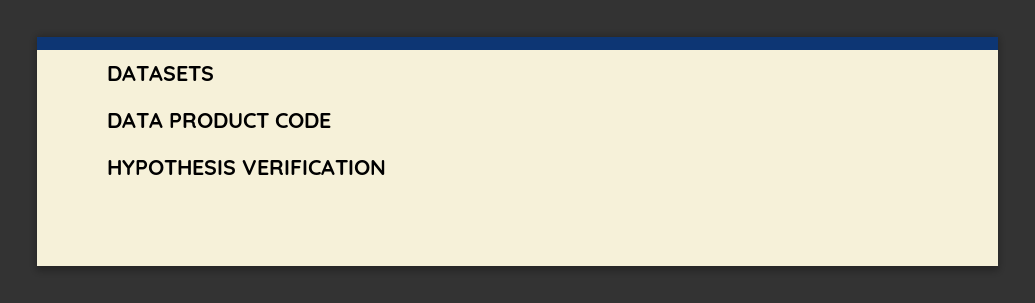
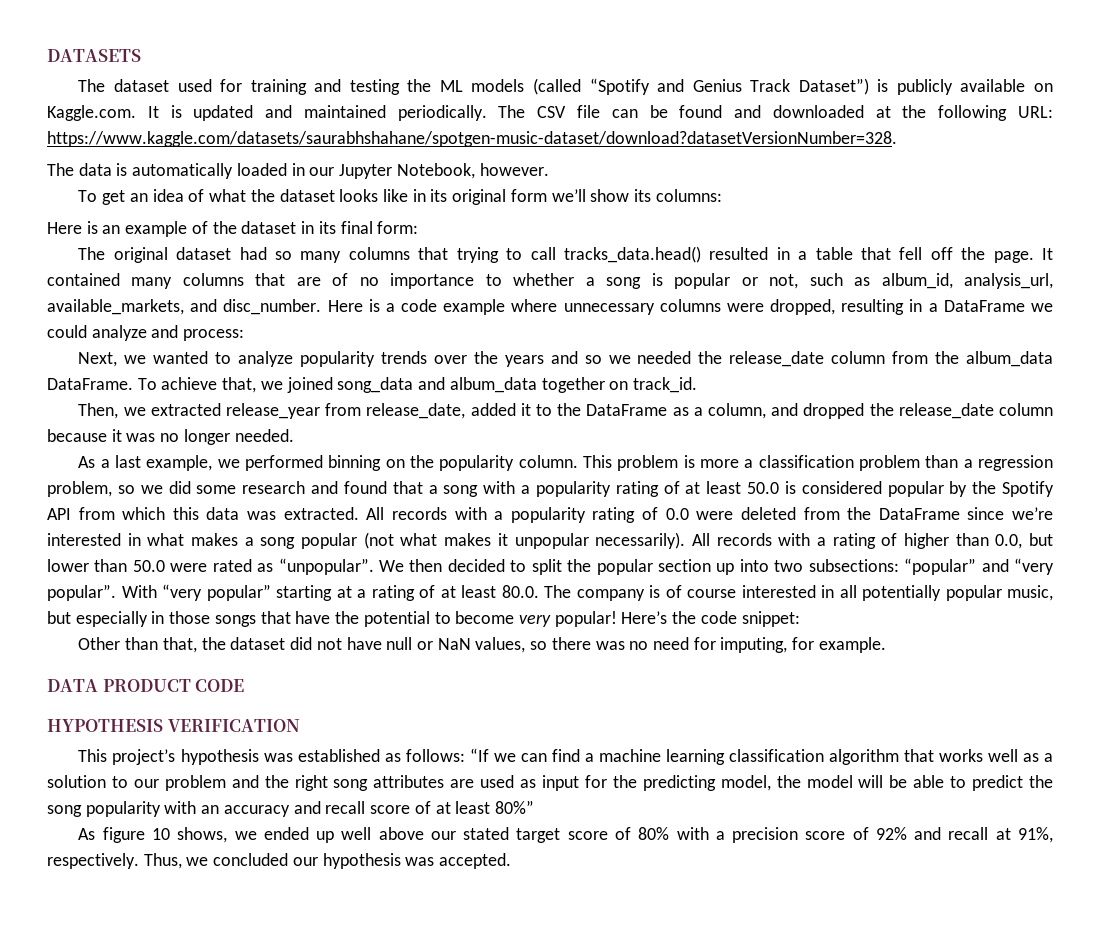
+ The dataset used for training and testing the ML models (called “Spotify and Genius Track Dataset”) is publicly available on Kaggle.com. It is updated and maintained periodically. The CSV file can be found and downloaded at the following URL: https://www.kaggle.com/datasets/saurabhshahane/spotgen-music-dataset/download?datasetVersionNumber=328.
+ The data is automatically loaded in our Jupyter Notebook, however.
+ To get an idea of what the dataset looks like in its original form we’ll show its columns:
+ Here is an example of the dataset in its final form:
+ The original dataset had so many columns that trying to call tracks_data.head() resulted in a table that fell off the page. It contained many columns that are of no importance to whether a song is popular or not, such as album_id, analysis_url, available_markets, and disc_number. Here is a code example where unnecessary columns were dropped, resulting in a DataFrame we could analyze and process:
+ Next, we wanted to analyze popularity trends over the years and so we needed the release_date column from the album_data DataFrame. To achieve that, we joined song_data and album_data together on track_id.
+ Then, we extracted release_year from release_date, added it to the DataFrame as a column, and dropped the release_date column because it was no longer needed.
+ As a last example, we performed binning on the popularity column. This problem is more a classification problem than a regression problem, so we did some research and found that a song with a popularity rating of at least 50.0 is considered popular by the Spotify API from which this data was extracted. All records with a popularity rating of 0.0 were deleted from the DataFrame since we’re interested in what makes a song popular (not what makes it unpopular necessarily). All records with a rating of higher than 0.0, but lower than 50.0 were rated as “unpopular”. We then decided to split the popular section up into two subsections: “popular” and “very popular”. With “very popular” starting at a rating of at least 80.0. The company is of course interested in all potentially popular music, but especially in those songs that have the potential to become very popular! Here’s the code snippet:
+ Other than that, the dataset did not have null or NaN values, so there was no need for imputing, for example.
+ This project’s hypothesis was established as follows: “If we can find a machine learning classification algorithm that works well as a solution to our problem and the right song attributes are used as input for the predicting model, the model will be able to predict the song popularity with an accuracy and recall score of at least 80%”
+ As figure 10 shows, we ended up well above our stated target score of 80% with a precision score of 92% and recall at 91%, respectively. Thus, we concluded our hypothesis was accepted.

